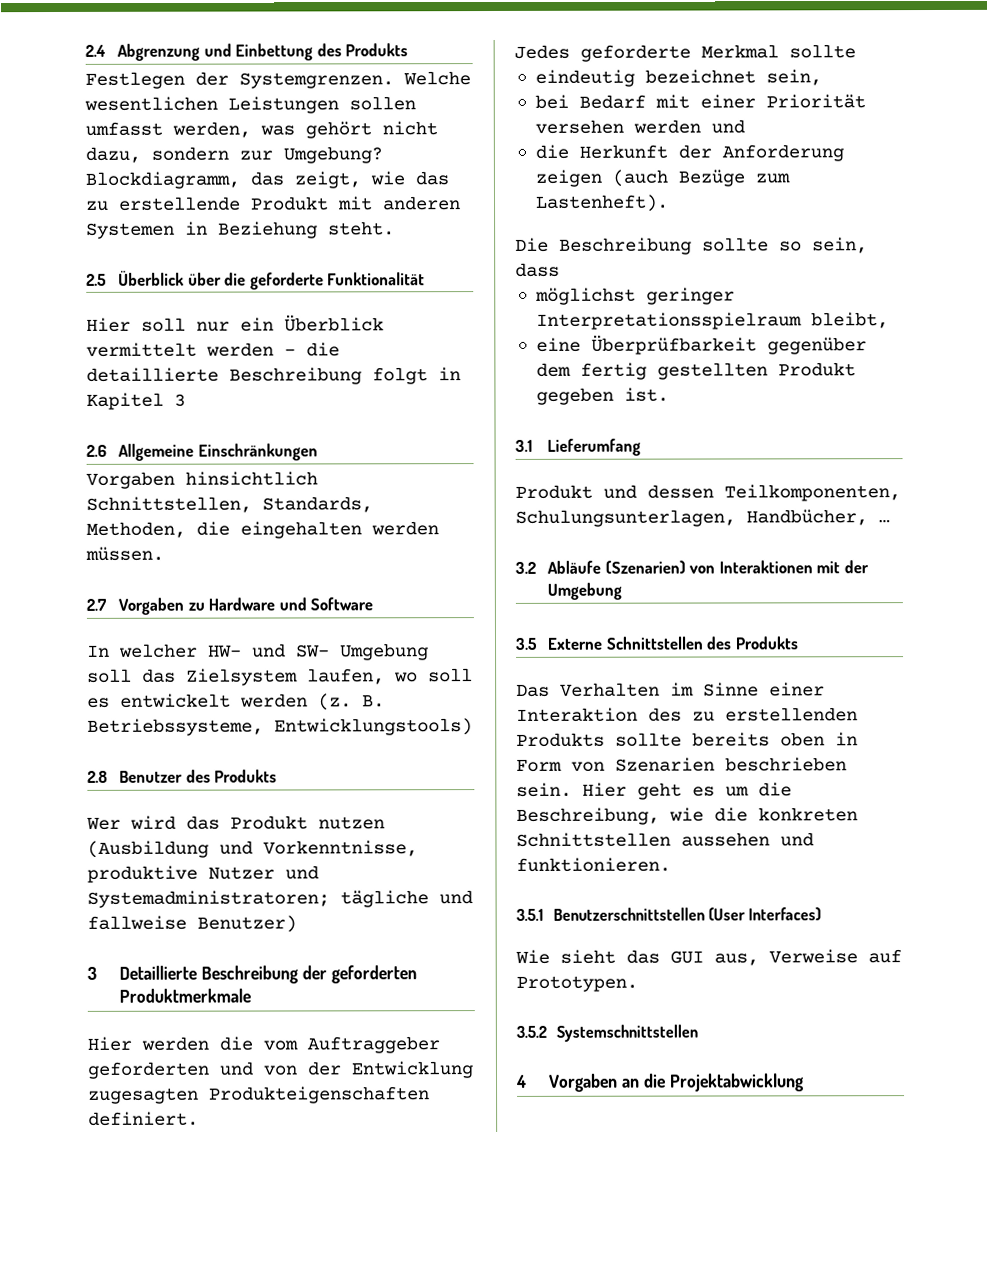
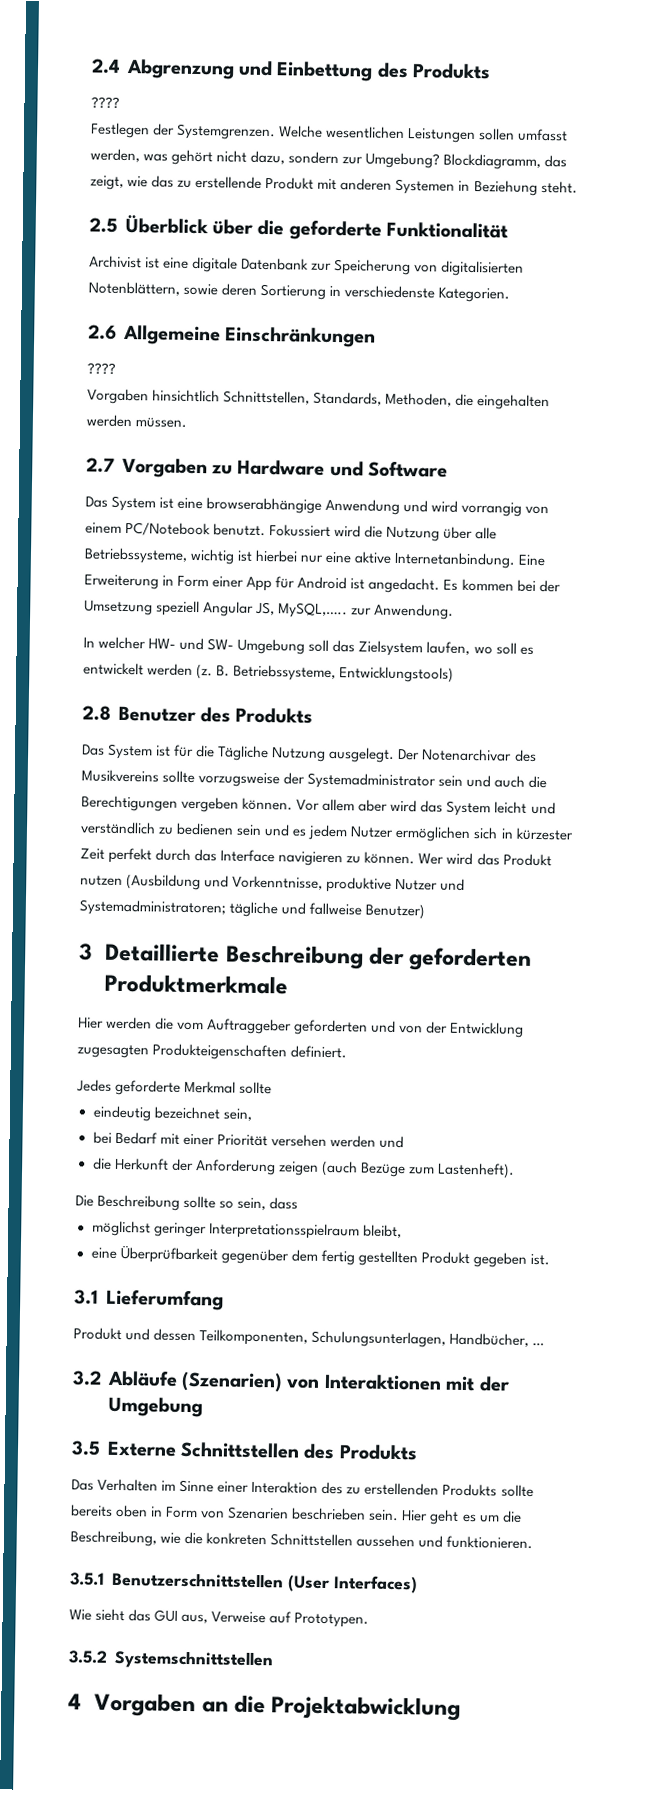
  2.4 Abgrenzung und Einbettung des Produkts
+ ????
- Hier soll nur ein Überblick vermittelt werden – die detaillierte Beschreibung folgt in Kapitel 3
+ Archivist ist eine digitale Datenbank zur Speicherung von digitalisierten Notenblättern, sowie deren Sortierung in verschiedenste Kategorien.
  2.6 Allgemeine Einschränkungen
+ ????
+ Das System ist eine browserabhängige Anwendung und wird vorrangig von einem PC/Notebook benutzt. Fokussiert wird die Nutzung über alle Betriebssysteme, wichtig ist hierbei nur eine aktive Internetanbindung. Eine Erweiterung in Form einer App für Android ist angedacht. Es kommen bei der Umsetzung speziell Angular JS, MySQL,….. zur Anwendung.
+ Das System ist für die Tägliche Nutzung ausgelegt. Der Notenarchivar des Musikvereins sollte vorzugsweise der Systemadministrator sein und auch die Berechtigungen vergeben können. Vor allem aber wird das System leicht und verständlich zu bedienen sein und es jedem Nutzer ermöglichen sich in kürzester Zeit perfekt durch das Interface navigieren zu können.

